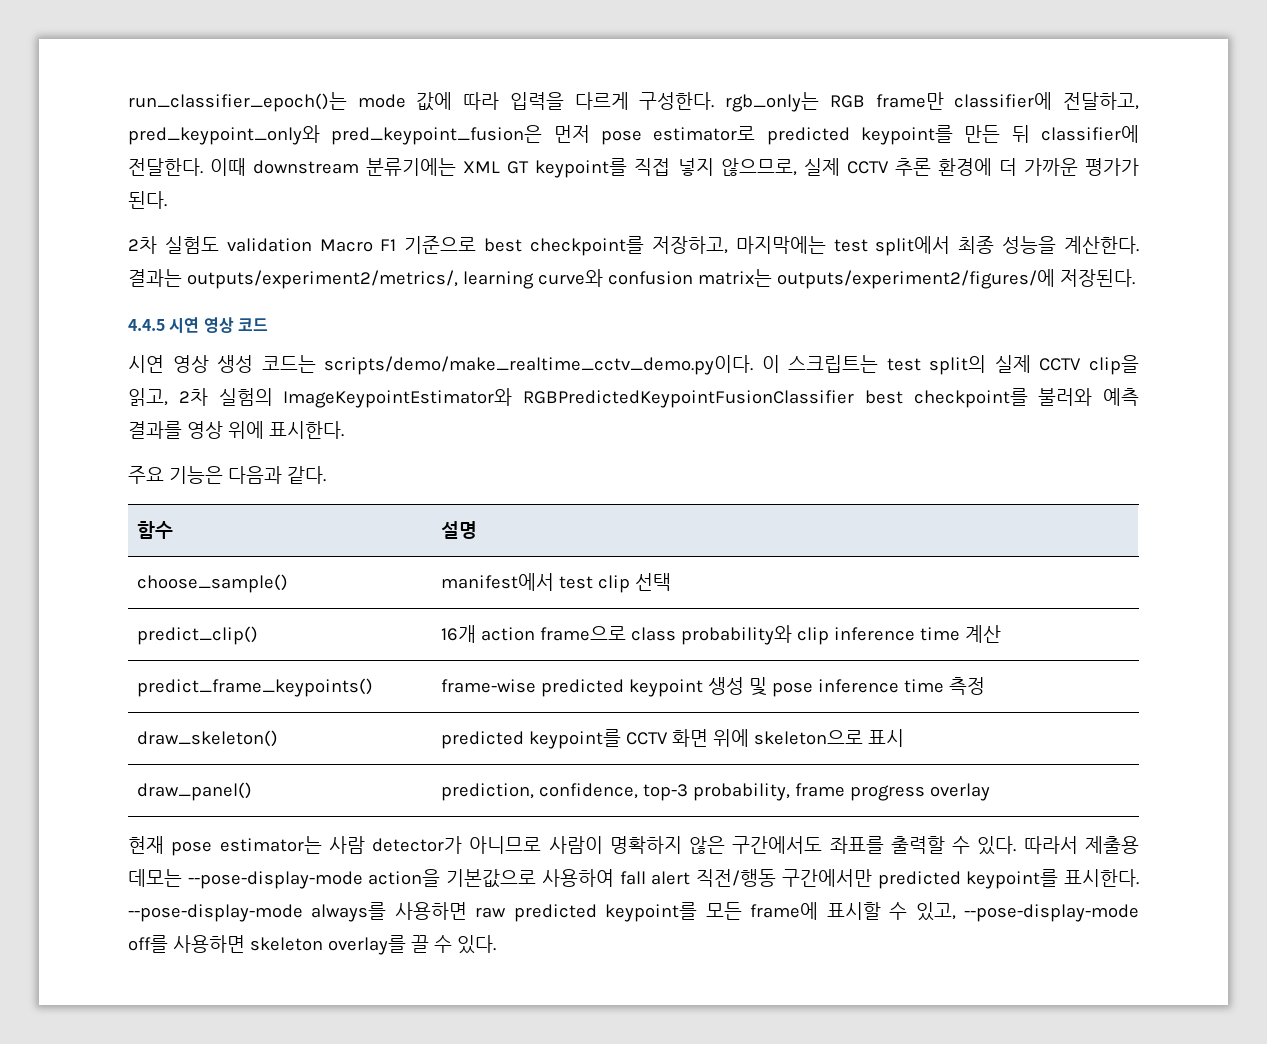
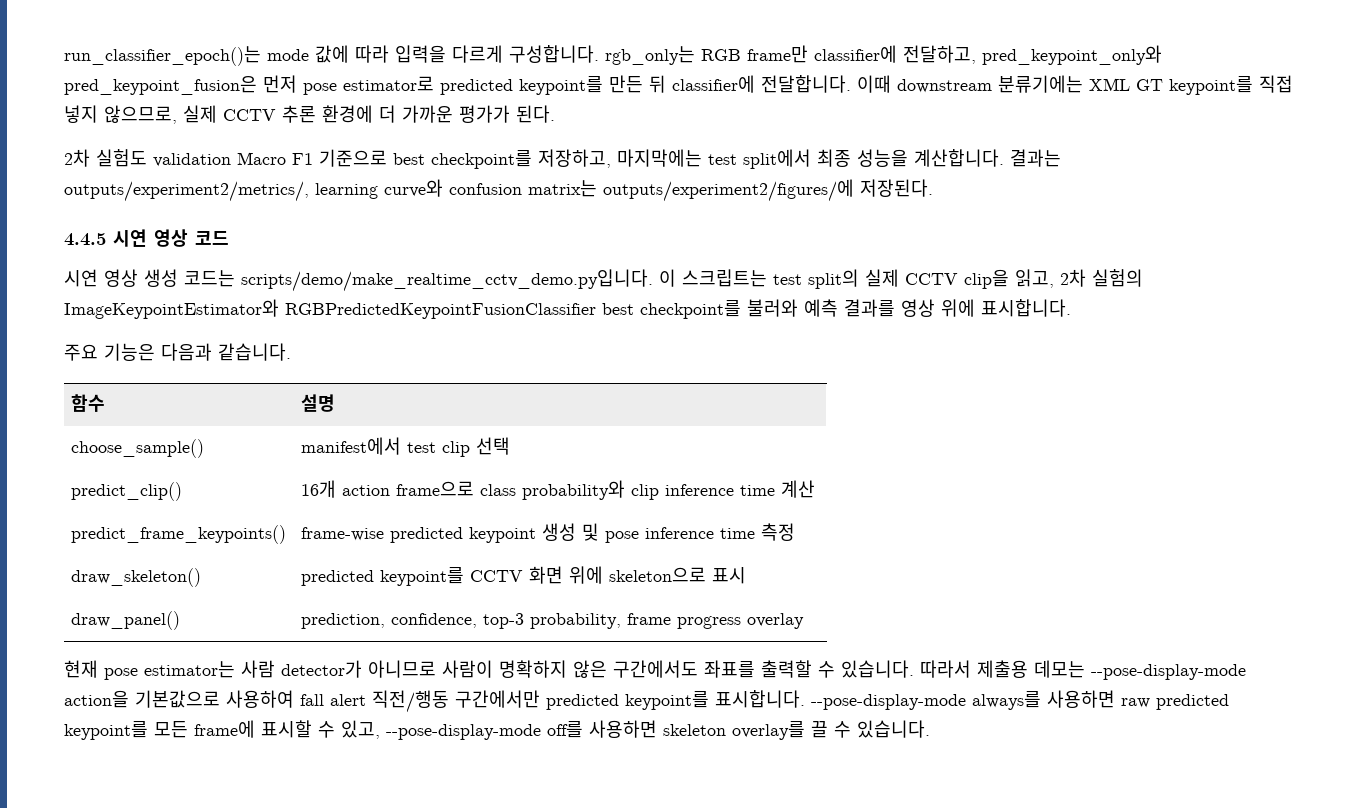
- run_classifier_epoch()는 mode 값에 따라 입력을 다르게 구성한다. rgb_only는 RGB frame만 classifier에 전달하고, pred_keypoint_only와 pred_keypoint_fusion은 먼저 pose estimator로 predicted keypoint를 만든 뒤 classifier에 전달한다.
+ run_classifier_epoch()는 mode 값에 따라 입력을 다르게 구성합니다. rgb_only는 RGB frame만 classifier에 전달하고, pred_keypoint_only와 pred_keypoint_fusion은 먼저 pose estimator로 predicted keypoint를 만든 뒤 classifier에 전달합니다.
- 2차 실험도 validation Macro F1 기준으로 best checkpoint를 저장하고, 마지막에는 test split에서 최종 성능을 계산한다.
+ 2차 실험도 validation Macro F1 기준으로 best checkpoint를 저장하고, 마지막에는 test split에서 최종 성능을 계산합니다.
- 시연 영상 생성 코드는 scripts/demo/make_realtime_cctv_demo.py이다. 이 스크립트는 test split의 실제 CCTV clip을 읽고, 2차 실험의 ImageKeypointEstimator와 RGBPredictedKeypointFusionClassifier best checkpoint를 불러와 예측 결과를 영상 위에 표시한다.
+ 시연 영상 생성 코드는 scripts/demo/make_realtime_cctv_demo.py입니다. 이 스크립트는 test split의 실제 CCTV clip을 읽고, 2차 실험의 ImageKeypointEstimator와 RGBPredictedKeypointFusionClassifier best checkpoint를 불러와 예측 결과를 영상 위에 표시합니다.
- 주요 기능은 다음과 같다.
+ 주요 기능은 다음과 같습니다.
- 현재 pose estimator는 사람 detector가 아니므로 사람이 명확하지 않은 구간에서도 좌표를 출력할 수 있다.
+ 현재 pose estimator는 사람 detector가 아니므로 사람이 명확하지 않은 구간에서도 좌표를 출력할 수 있습니다.
- 따라서 제출용 데모는 --pose-display-mode action을 기본값으로 사용하여 fall alert 직전/행동 구간에서만 predicted keypoint를 표시한다.
+ 따라서 제출용 데모는 --pose-display-mode action을 기본값으로 사용하여 fall alert 직전/행동 구간에서만 predicted keypoint를 표시합니다.
- --pose-display-mode always를 사용하면 raw predicted keypoint를 모든 frame에 표시할 수 있고, --pose-display-mode off를 사용하면 skeleton overlay를 끌 수 있다.
+ --pose-display-mode always를 사용하면 raw predicted keypoint를 모든 frame에 표시할 수 있고, --pose-display-mode off를 사용하면 skeleton overlay를 끌 수 있습니다.

